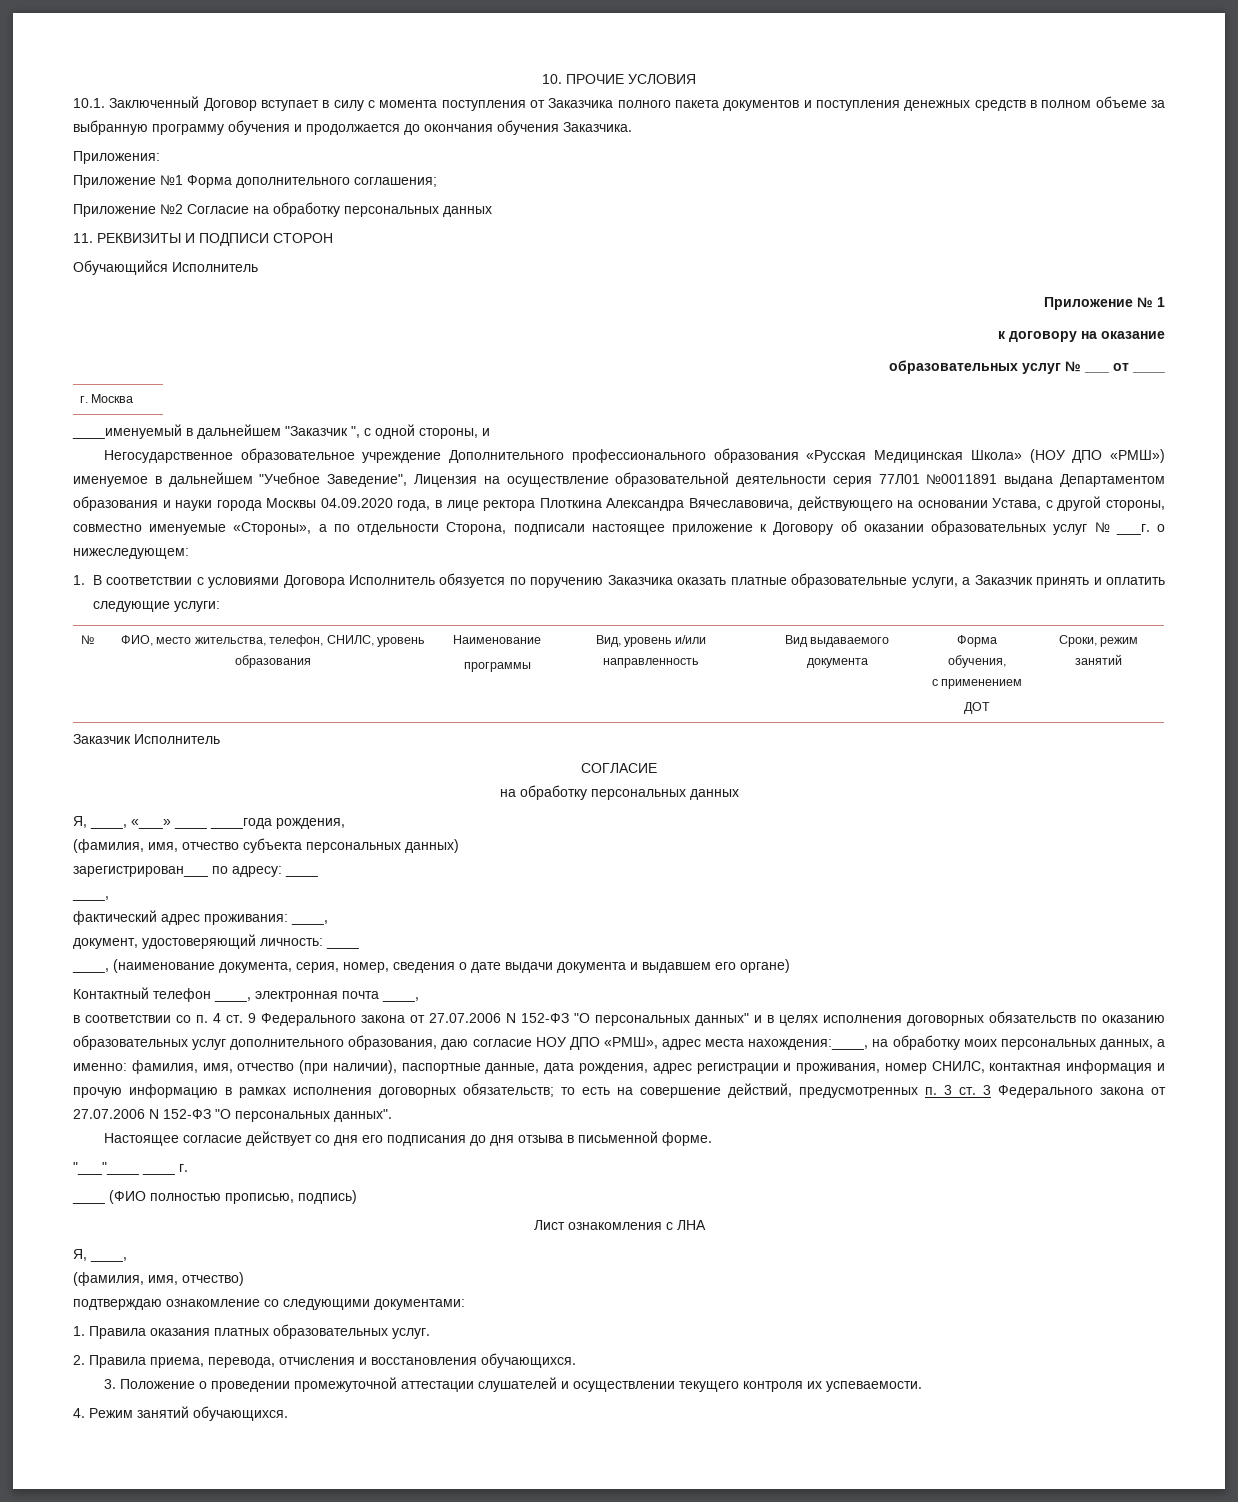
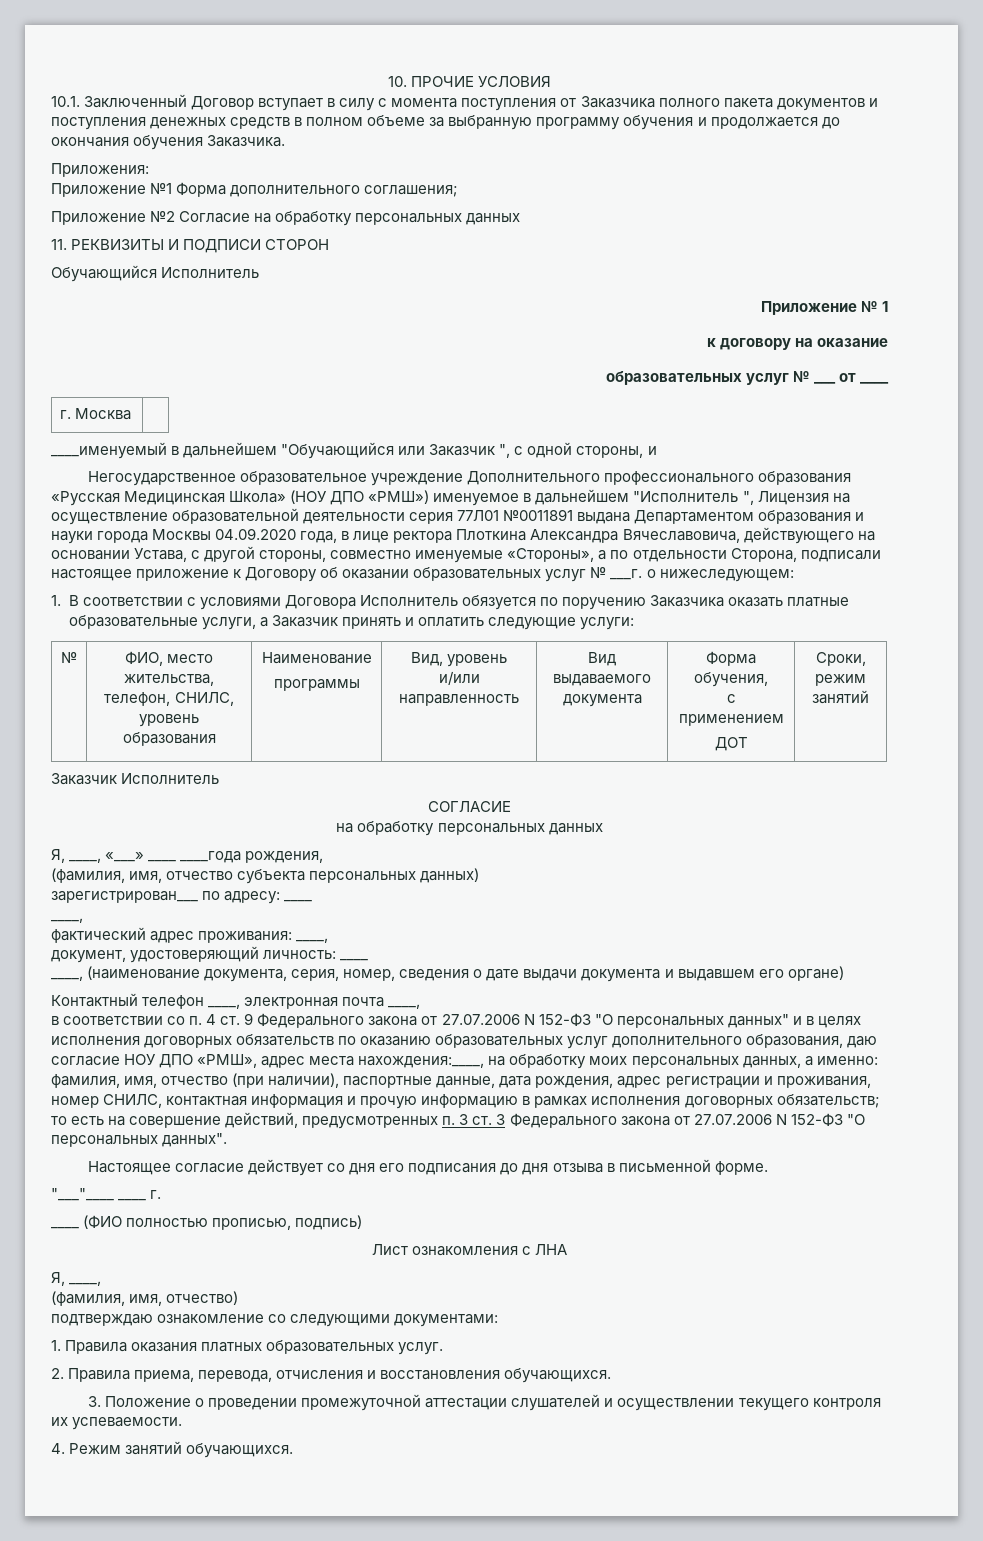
- ____именуемый в дальнейшем "Заказчик ", с одной стороны, и
+ ____именуемый в дальнейшем "Обучающийся или Заказчик ", с одной стороны, и
- Негосударственное образовательное учреждение Дополнительного профессионального образования «Русская Медицинская Школа» (НОУ ДПО «РМШ») именуемое в дальнейшем "Учебное Заведение", Лицензия на осуществление образовательной деятельности серия 77Л01 №0011891 выдана Департаментом образования и науки города Москвы 04.09.2020 года, в лице ректора Плоткина Александра Вячеславовича, действующего на основании Устава, с другой стороны, совместно именуемые «Стороны», а по отдельности Сторона, подписали настоящее приложение к Договору об оказании образовательных услуг № ___г. о нижеследующем:
+ Негосударственное образовательное учреждение Дополнительного профессионального образования «Русская Медицинская Школа» (НОУ ДПО «РМШ») именуемое в дальнейшем "Исполнитель ", Лицензия на осуществление образовательной деятельности серия 77Л01 №0011891 выдана Департаментом образования и науки города Москвы 04.09.2020 года, в лице ректора Плоткина Александра Вячеславовича, действующего на основании Устава, с другой стороны, совместно именуемые «Стороны», а по отдельности Сторона, подписали настоящее приложение к Договору об оказании образовательных услуг № ___г. о нижеследующем:

